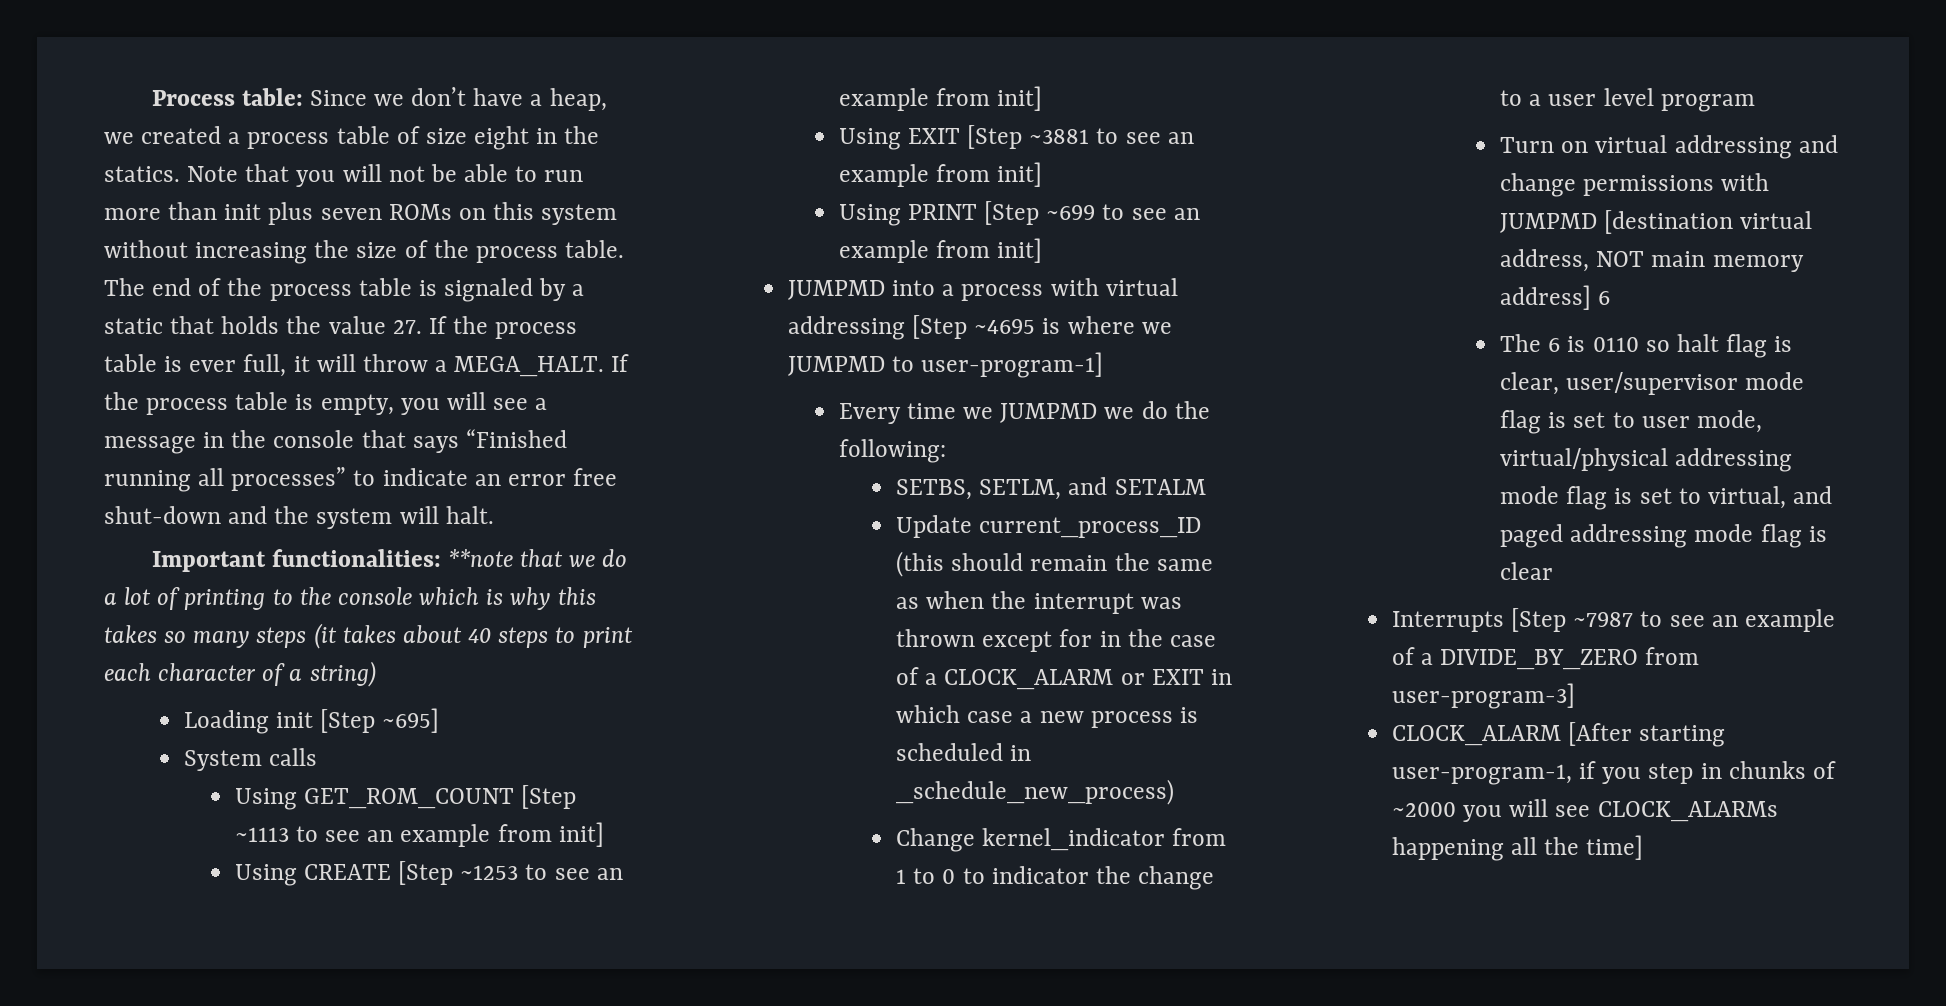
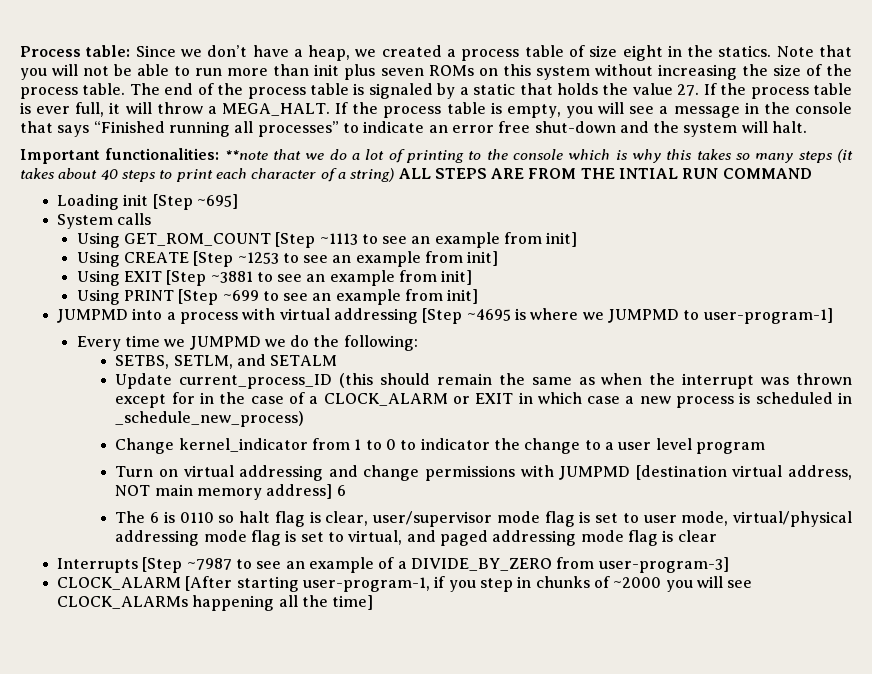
- Important functionalities: **note that we do a lot of printing to the console which is why this takes so many steps (it takes about 40 steps to print each character of a string)
+ Important functionalities: **note that we do a lot of printing to the console which is why this takes so many steps (it takes about 40 steps to print each character of a string) ALL STEPS ARE FROM THE INTIAL RUN COMMAND

